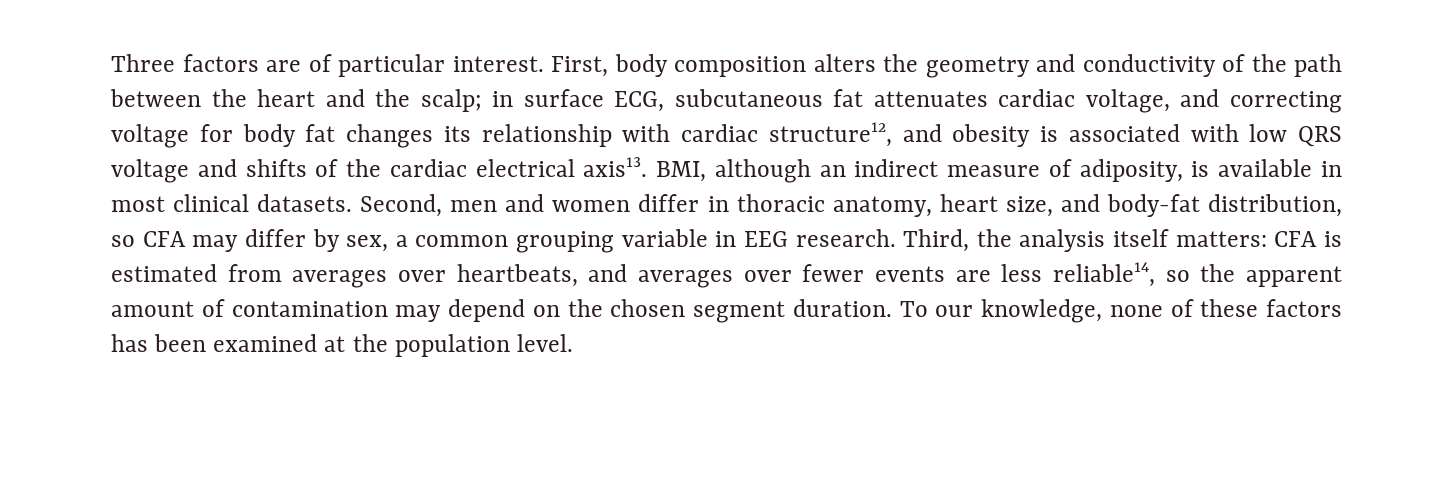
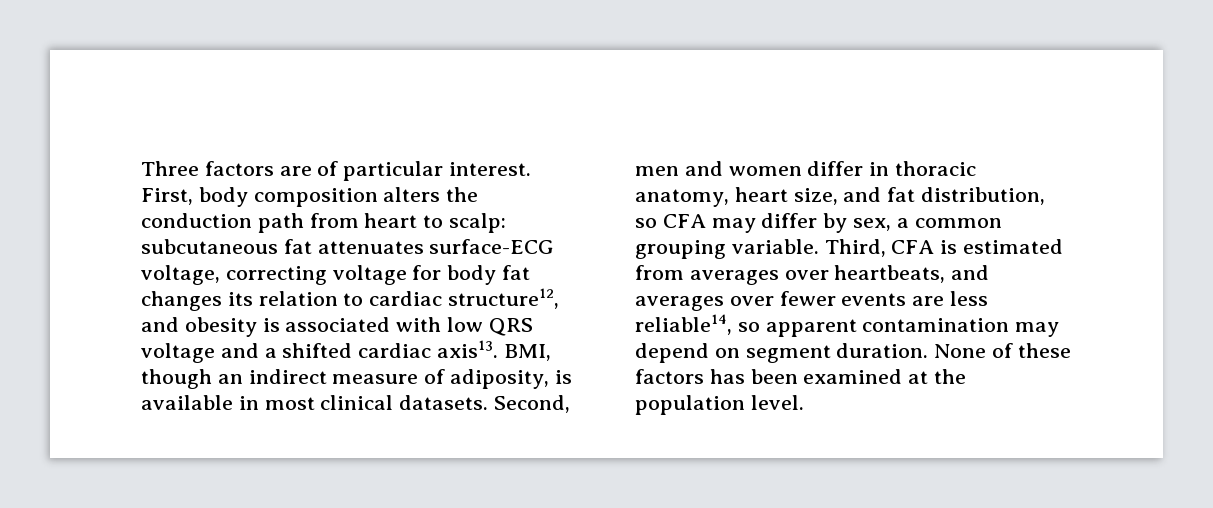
- First, body composition alters the geometry and conductivity of the path between the heart and the scalp; in surface ECG, subcutaneous fat attenuates cardiac voltage, and correcting voltage for body fat changes its relationship with cardiac structure12, and obesity is associated with low QRS voltage and shifts of the cardiac electrical axis13.
+ First, body composition alters the conduction path from heart to scalp: subcutaneous fat attenuates surface-ECG voltage, correcting voltage for body fat changes its relation to cardiac structure12, and obesity is associated with low QRS voltage and a shifted cardiac axis13.
- BMI, although an indirect measure of adiposity, is available in most clinical datasets.
+ BMI, though an indirect measure of adiposity, is available in most clinical datasets.
- Second, men and women differ in thoracic anatomy, heart size, and body-fat distribution, so CFA may differ by sex, a common grouping variable in EEG research. Third, the analysis itself matters: CFA is estimated from averages over heartbeats, and averages over fewer events are less reliable14, so the apparent amount of contamination may depend on the chosen segment duration. To our knowledge, none of these factors has been examined at the population level.
+ Second, men and women differ in thoracic anatomy, heart size, and fat distribution, so CFA may differ by sex, a common grouping variable. Third, CFA is estimated from averages over heartbeats, and averages over fewer events are less reliable14, so apparent contamination may depend on segment duration. None of these factors has been examined at the population level.

